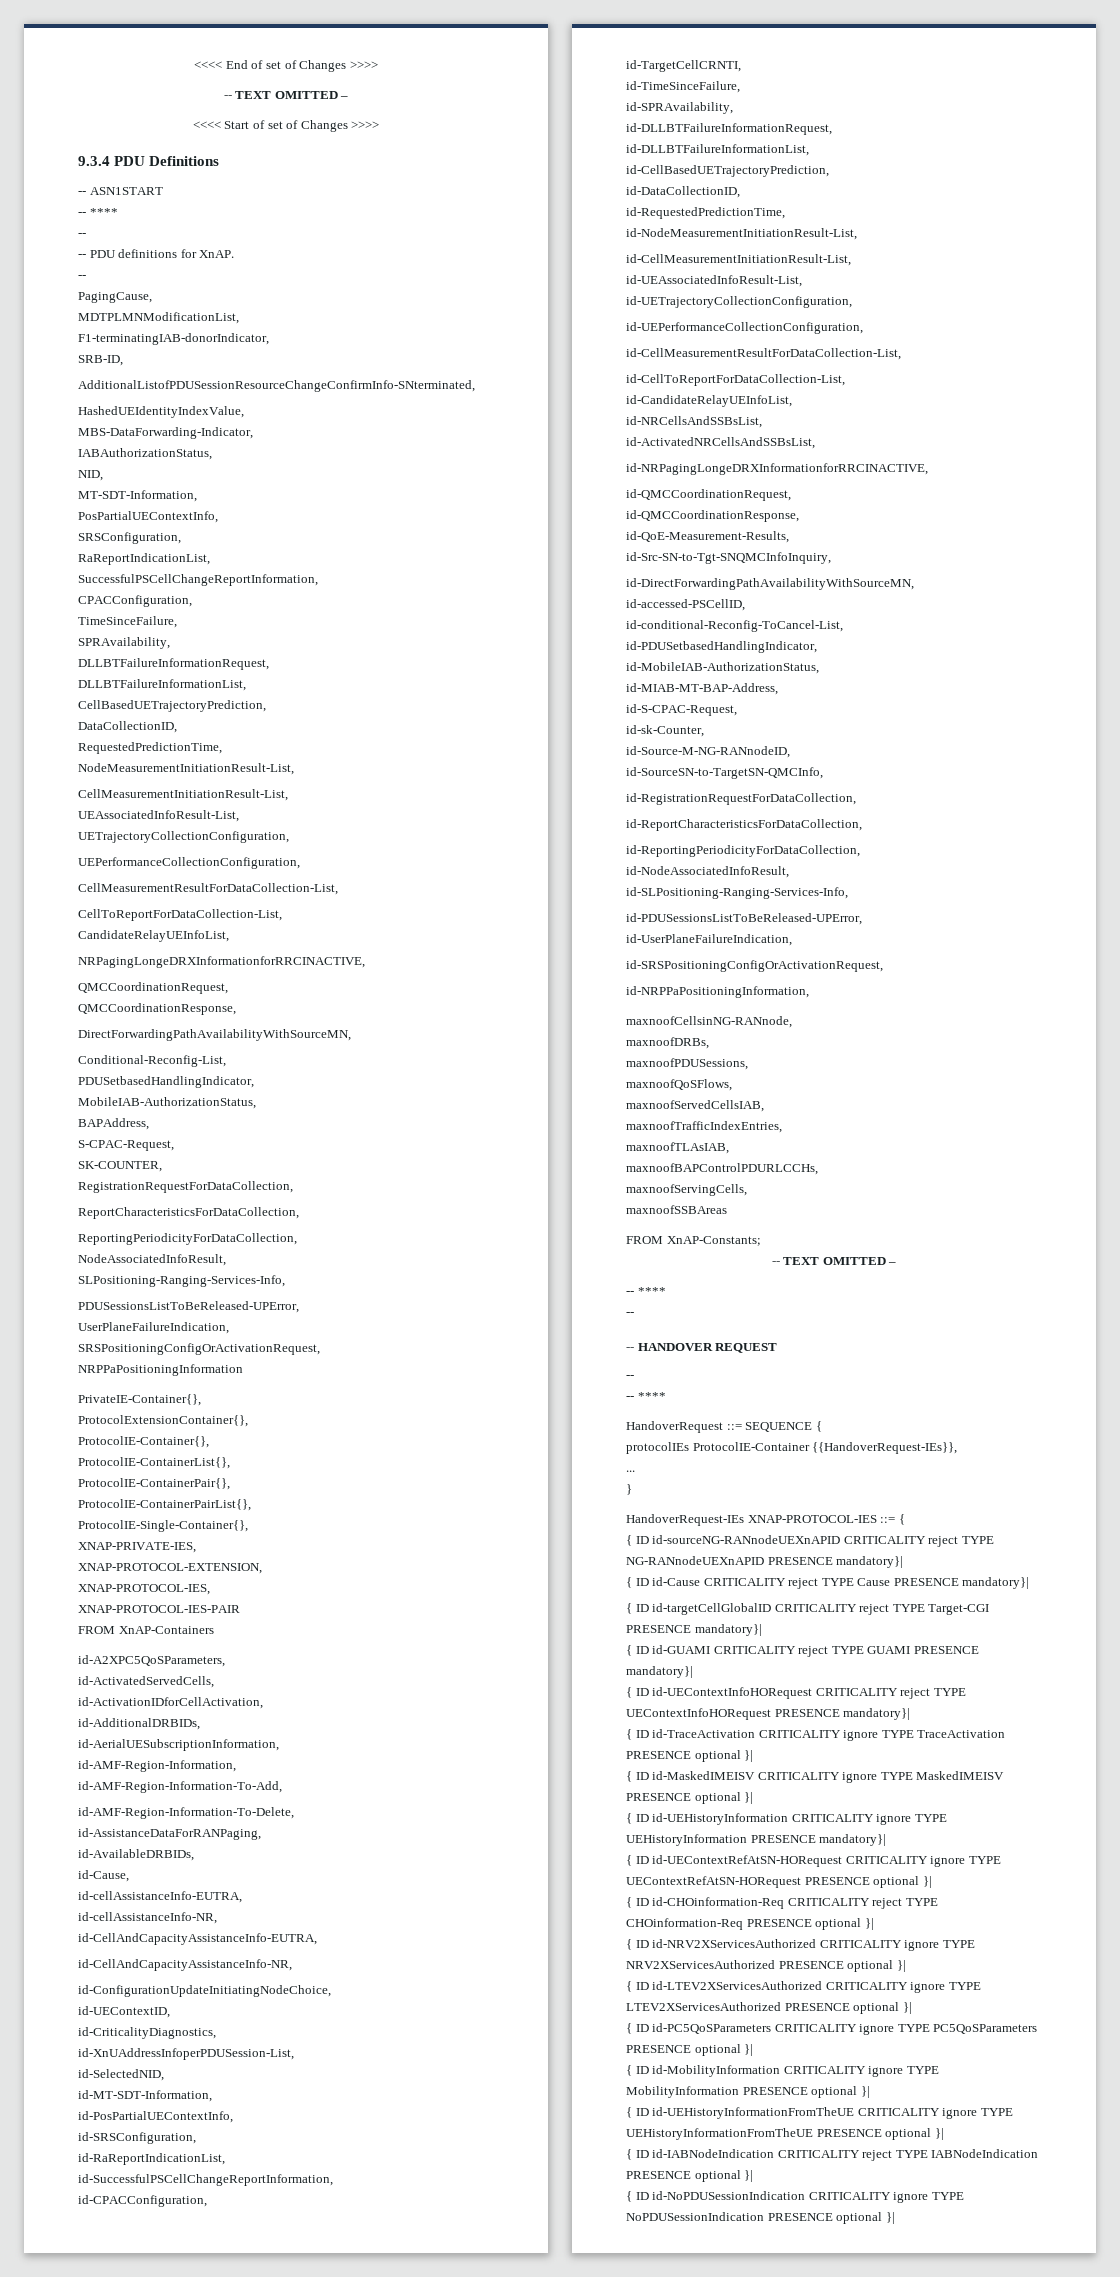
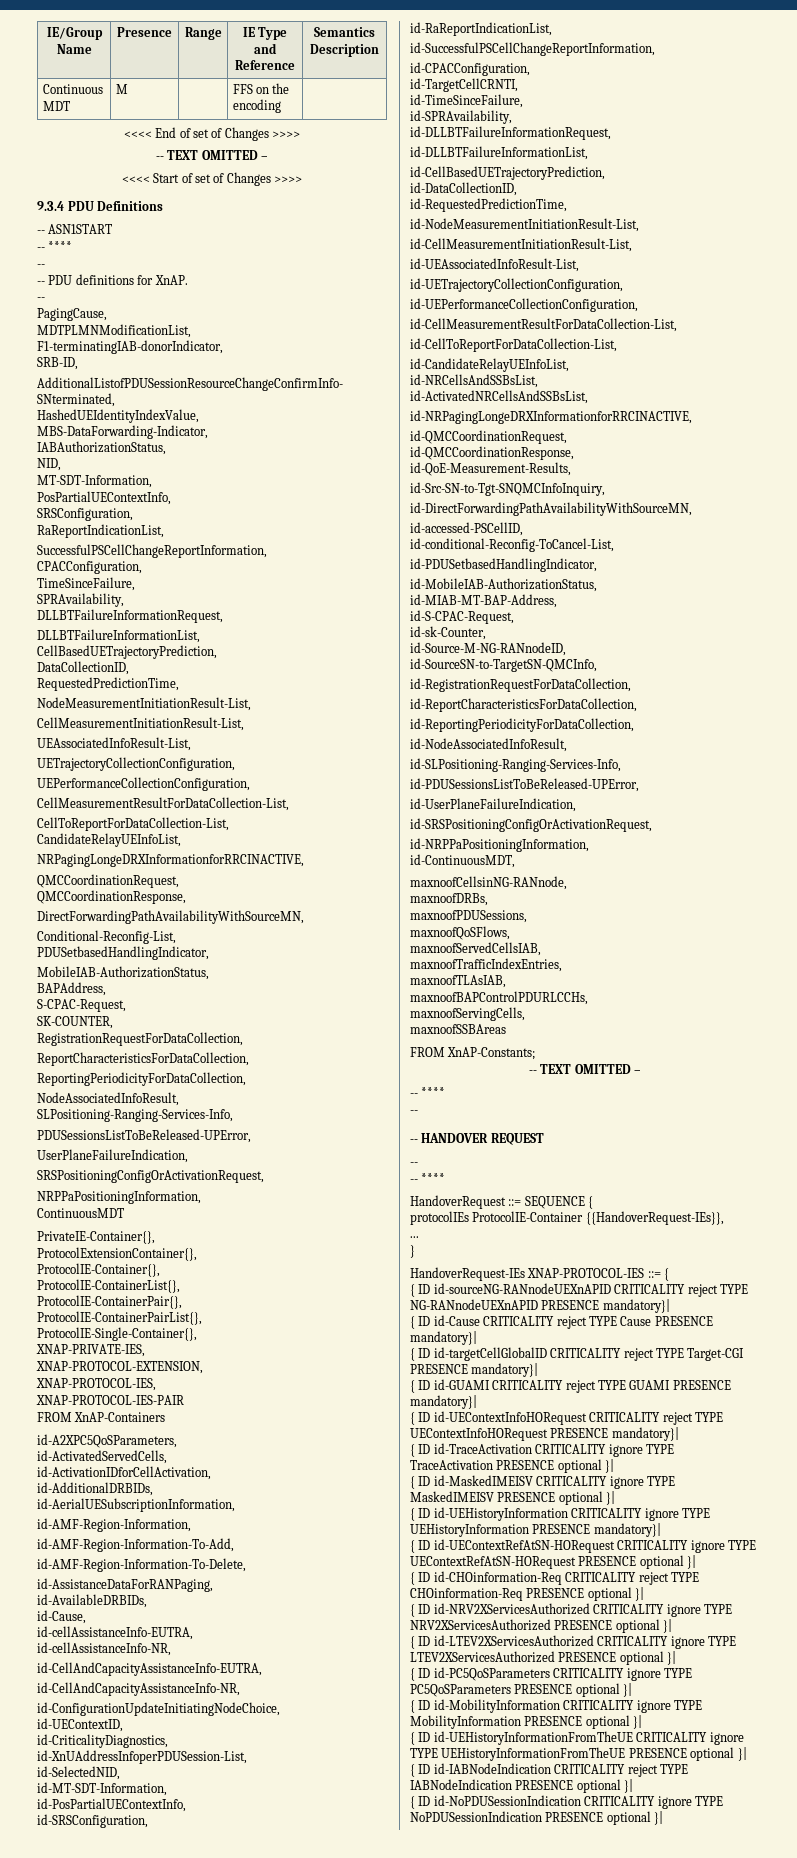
+ IE/Group Name | Presence | Range | IE Type and Reference | Semantics Description
+ Continuous MDT | M | | FFS on the encoding |
- NRPPaPositioningInformation
+ NRPPaPositioningInformation,
+ ContinuousMDT
+ id-ContinuousMDT,

